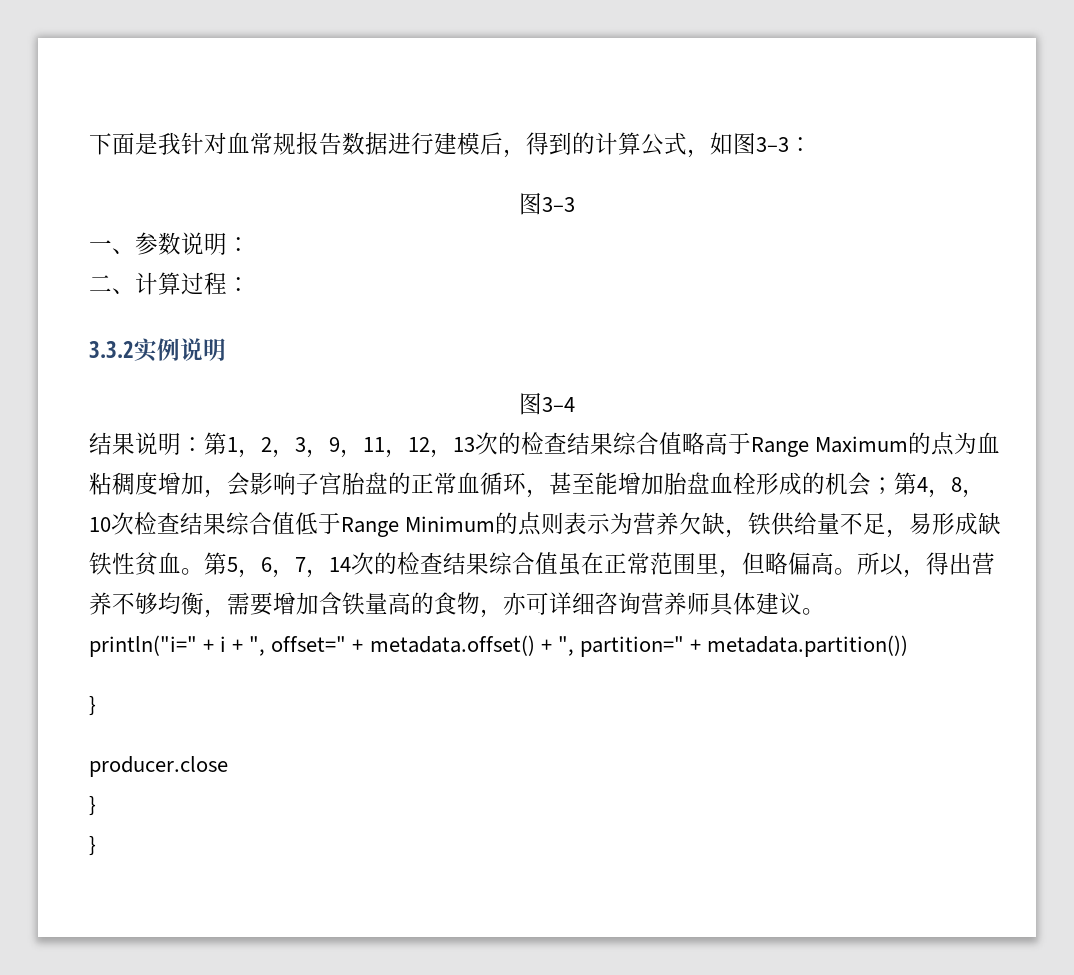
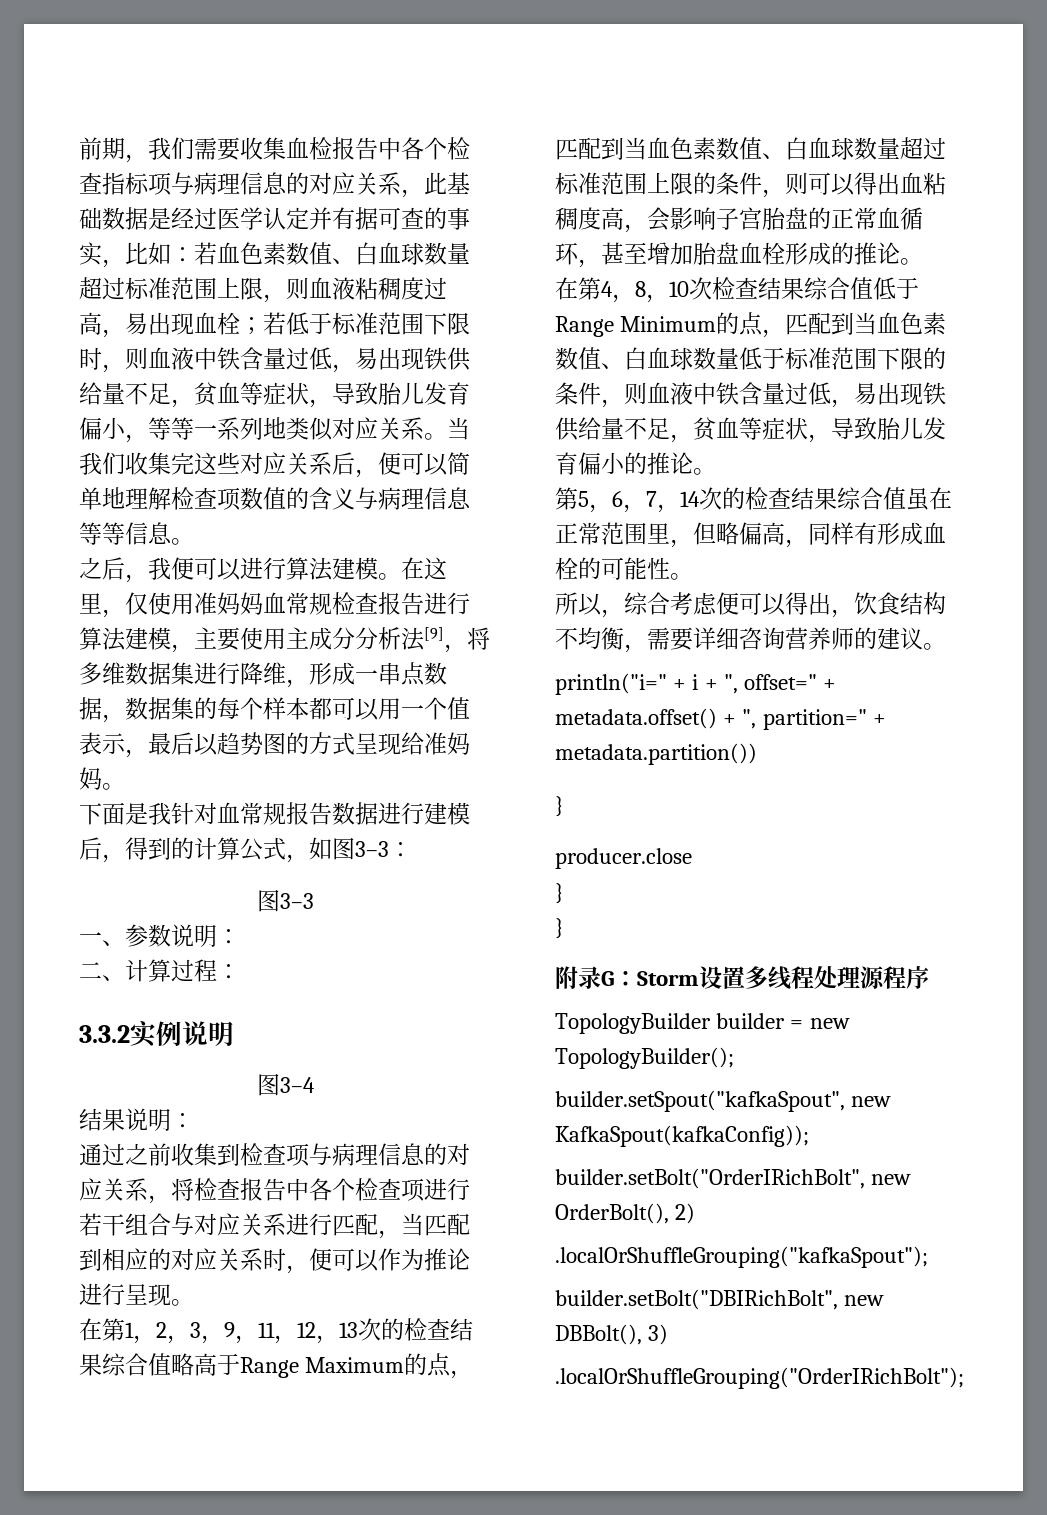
+ 前期，我们需要收集血检报告中各个检查指标项与病理信息的对应关系，此基础数据是经过医学认定并有据可查的事实，比如：若血色素数值、白血球数量超过标准范围上限，则血液粘稠度过高，易出现血栓；若低于标准范围下限时，则血液中铁含量过低，易出现铁供给量不足，贫血等症状，导致胎儿发育偏小，等等一系列地类似对应关系。当我们收集完这些对应关系后，便可以简单地理解检查项数值的含义与病理信息等等信息。
+ 之后，我便可以进行算法建模。在这里，仅使用准妈妈血常规检查报告进行算法建模，主要使用主成分分析法[9]，将多维数据集进行降维，形成一串点数据，数据集的每个样本都可以用一个值表示，最后以趋势图的方式呈现给准妈妈。
- 结果说明：第1，2，3，9，11，12，13次的检查结果综合值略高于Range Maximum的点为血粘稠度增加，会影响子宫胎盘的正常血循环，甚至能增加胎盘血栓形成的机会；第4，8，10次检查结果综合值低于Range Minimum的点则表示为营养欠缺，铁供给量不足，易形成缺铁性贫血。第5，6，7，14次的检查结果综合值虽在正常范围里，但略偏高。所以，得出营养不够均衡，需要增加含铁量高的食物，亦可详细咨询营养师具体建议。
+ 结果说明：
+ 通过之前收集到检查项与病理信息的对应关系，将检查报告中各个检查项进行若干组合与对应关系进行匹配，当匹配到相应的对应关系时，便可以作为推论进行呈现。
+ 在第1，2，3，9，11，12，13次的检查结果综合值略高于Range Maximum的点，匹配到当血色素数值、白血球数量超过标准范围上限的条件，则可以得出血粘稠度高，会影响子宫胎盘的正常血循环，甚至增加胎盘血栓形成的推论。
+ 在第4，8，10次检查结果综合值低于Range Minimum的点，匹配到当血色素数值、白血球数量低于标准范围下限的条件，则血液中铁含量过低，易出现铁供给量不足，贫血等症状，导致胎儿发育偏小的推论。
+ 第5，6，7，14次的检查结果综合值虽在正常范围里，但略偏高，同样有形成血栓的可能性。
+ 所以，综合考虑便可以得出，饮食结构不均衡，需要详细咨询营养师的建议。
+ 附录G：Storm设置多线程处理源程序
+ TopologyBuilder builder = new TopologyBuilder();
+ builder.setSpout("kafkaSpout", new KafkaSpout(kafkaConfig));
+ builder.setBolt("OrderIRichBolt", new OrderBolt(), 2)
+ .localOrShuffleGrouping("kafkaSpout");
+ builder.setBolt("DBIRichBolt", new DBBolt(), 3)
+ .localOrShuffleGrouping("OrderIRichBolt");

